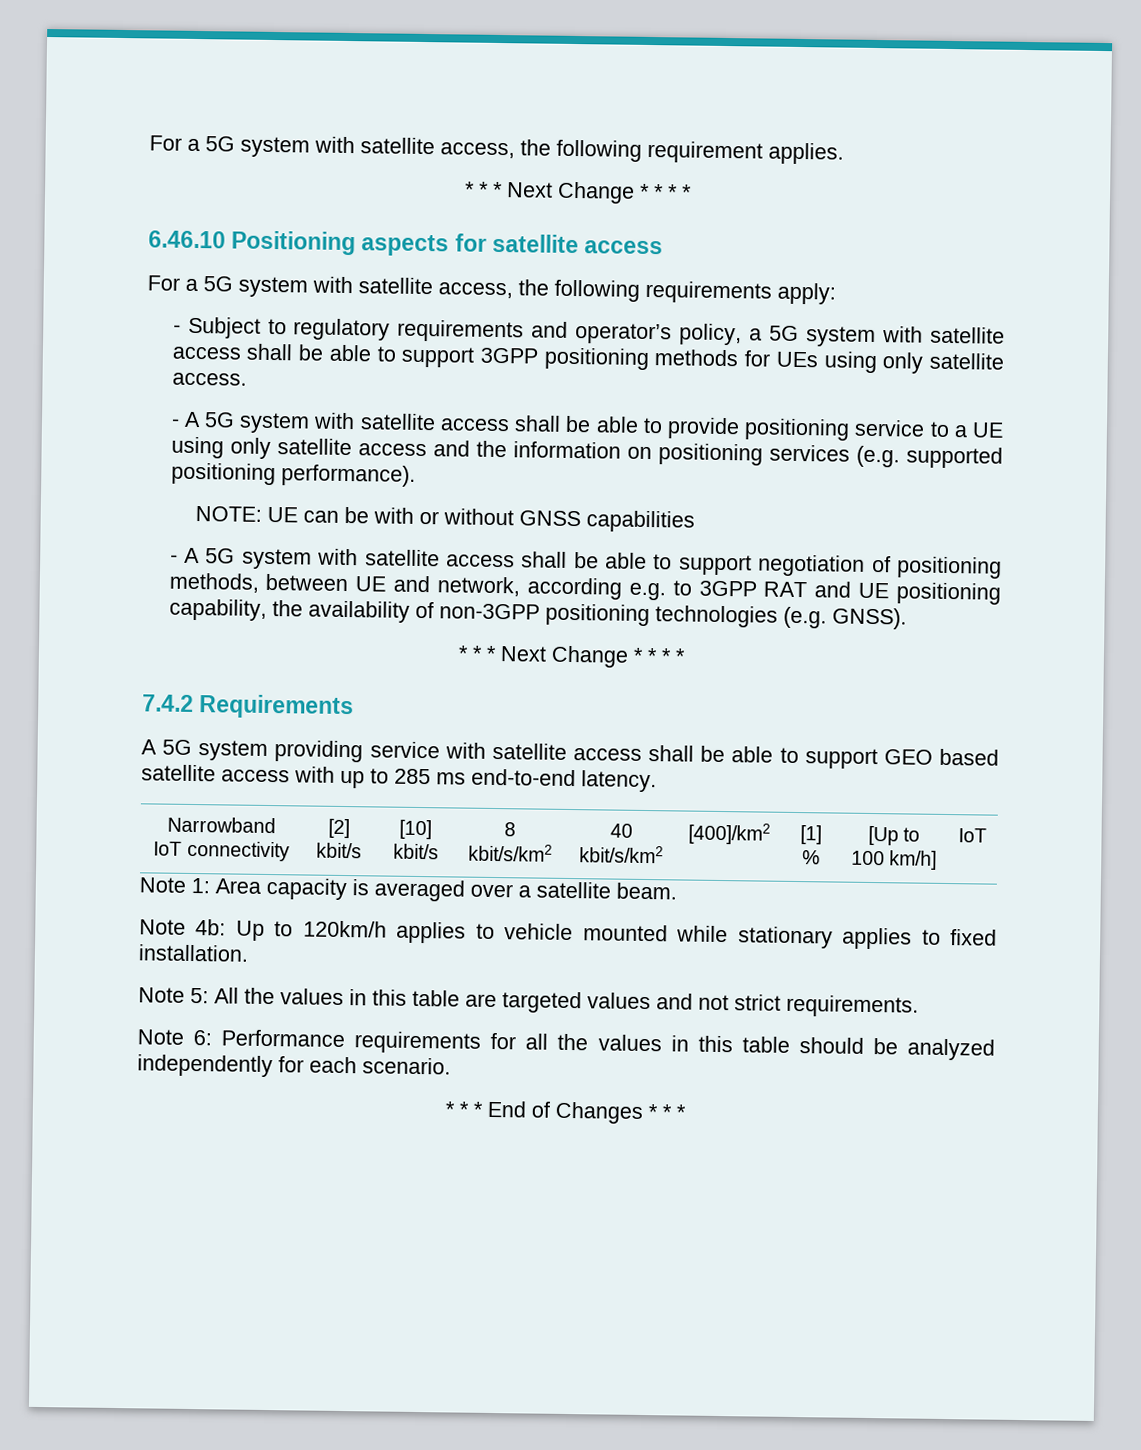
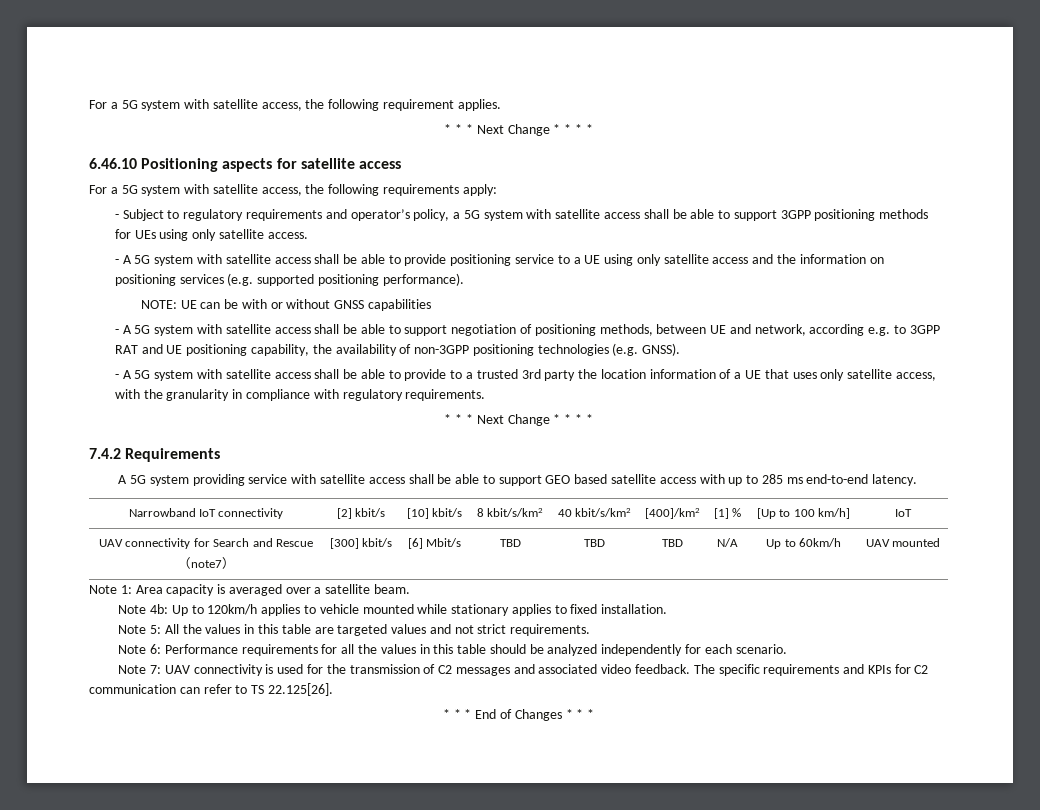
+ - A 5G system with satellite access shall be able to provide to a trusted 3rd party the location information of a UE that uses only satellite access, with the granularity in compliance with regulatory requirements.
+ UAV connectivity for Search and Rescue
+ （note7） | [300] kbit/s | [6] Mbit/s | TBD | TBD | TBD | N/A | Up to 60km/h | UAV mounted
+ Note 7: UAV connectivity is used for the transmission of C2 messages and associated video feedback. The specific requirements and KPIs for C2 communication can refer to TS 22.125[26].

